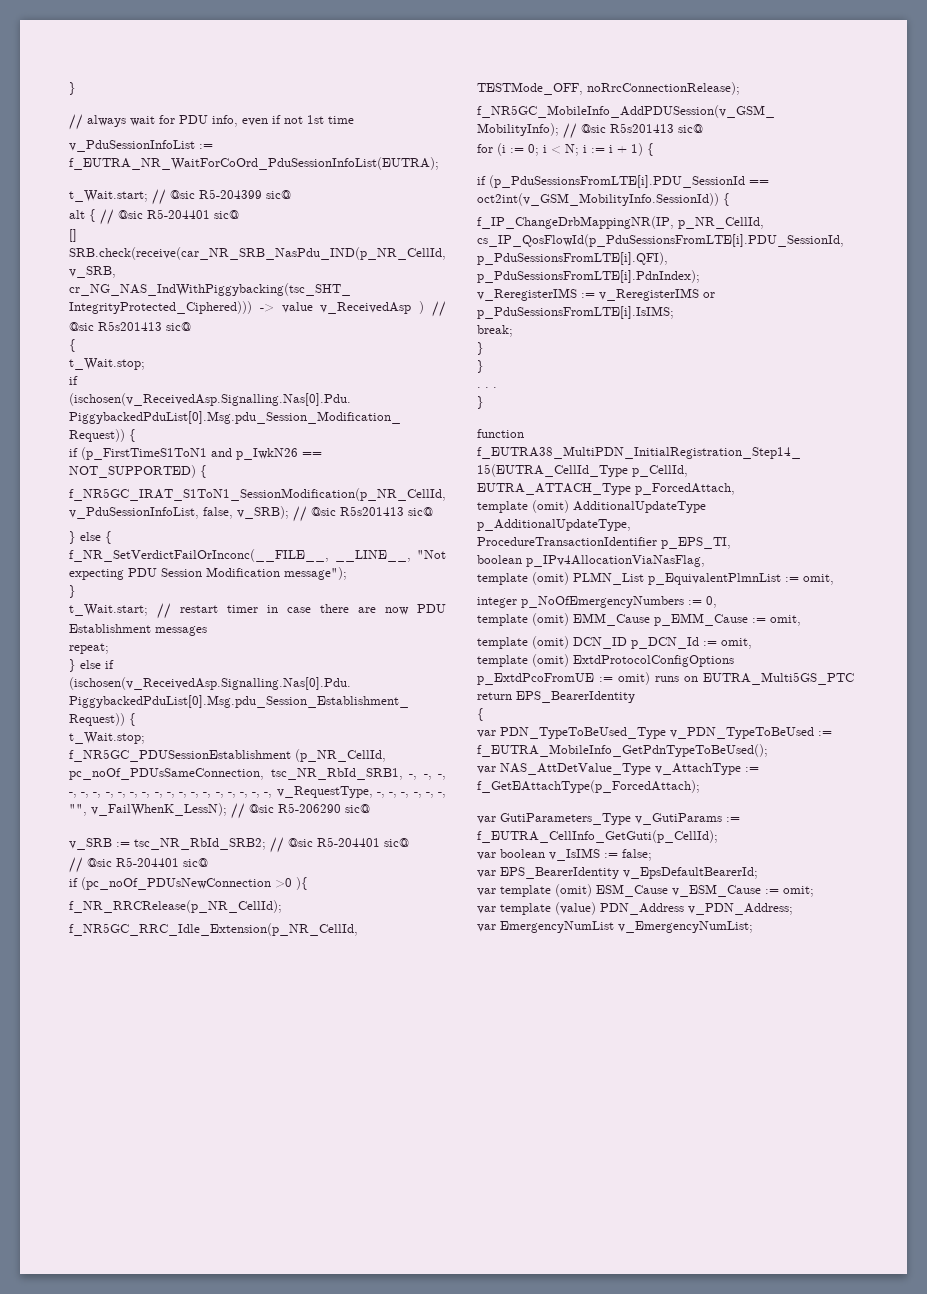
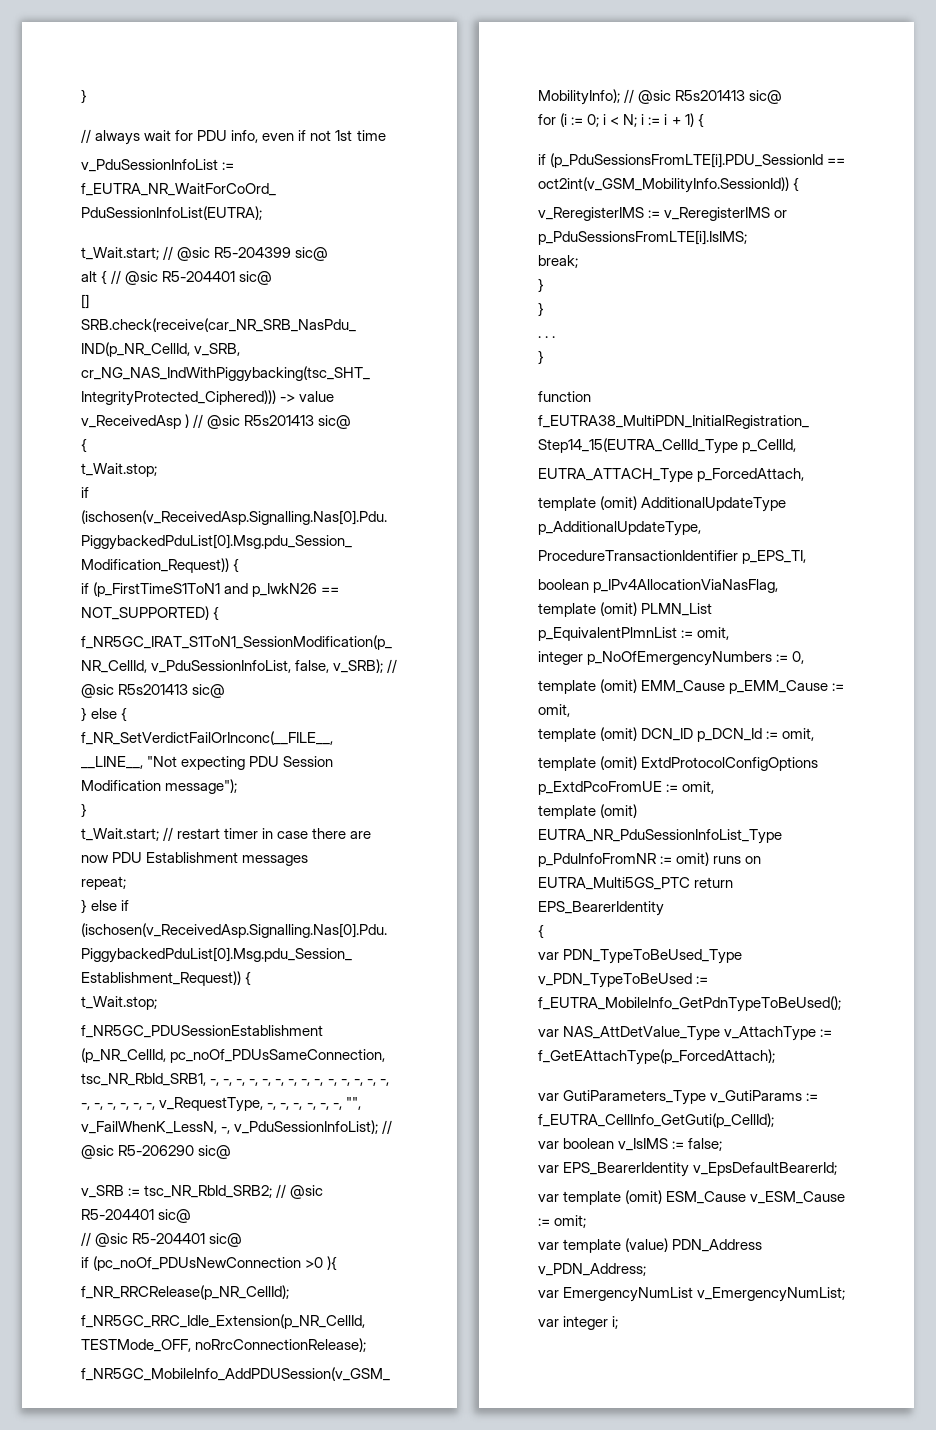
- f_NR5GC_PDUSessionEstablishment (p_NR_CellId, pc_noOf_PDUsSameConnection, tsc_NR_RbId_SRB1, -, -, -, -, -, -, -, -, -, -, -, -, -, -, -, -, -, -, -, -, v_RequestType, -, -, -, -, -, -, "", v_FailWhenK_LessN); // @sic R5-206290 sic@
+ f_NR5GC_PDUSessionEstablishment (p_NR_CellId, pc_noOf_PDUsSameConnection, tsc_NR_RbId_SRB1, -, -, -, -, -, -, -, -, -, -, -, -, -, -, -, -, -, -, -, -, v_RequestType, -, -, -, -, -, -, "", v_FailWhenK_LessN, -, v_PduSessionInfoList); // @sic R5-206290 sic@
- f_IP_ChangeDrbMappingNR(IP, p_NR_CellId, cs_IP_QosFlowId(p_PduSessionsFromLTE[i].PDU_SessionId, p_PduSessionsFromLTE[i].QFI), p_PduSessionsFromLTE[i].PdnIndex);
- template (omit) ExtdProtocolConfigOptions p_ExtdPcoFromUE := omit) runs on EUTRA_Multi5GS_PTC return EPS_BearerIdentity
+ template (omit) ExtdProtocolConfigOptions p_ExtdPcoFromUE := omit,
+ template (omit) EUTRA_NR_PduSessionInfoList_Type p_PduInfoFromNR := omit) runs on EUTRA_Multi5GS_PTC return EPS_BearerIdentity
+ var integer i;

